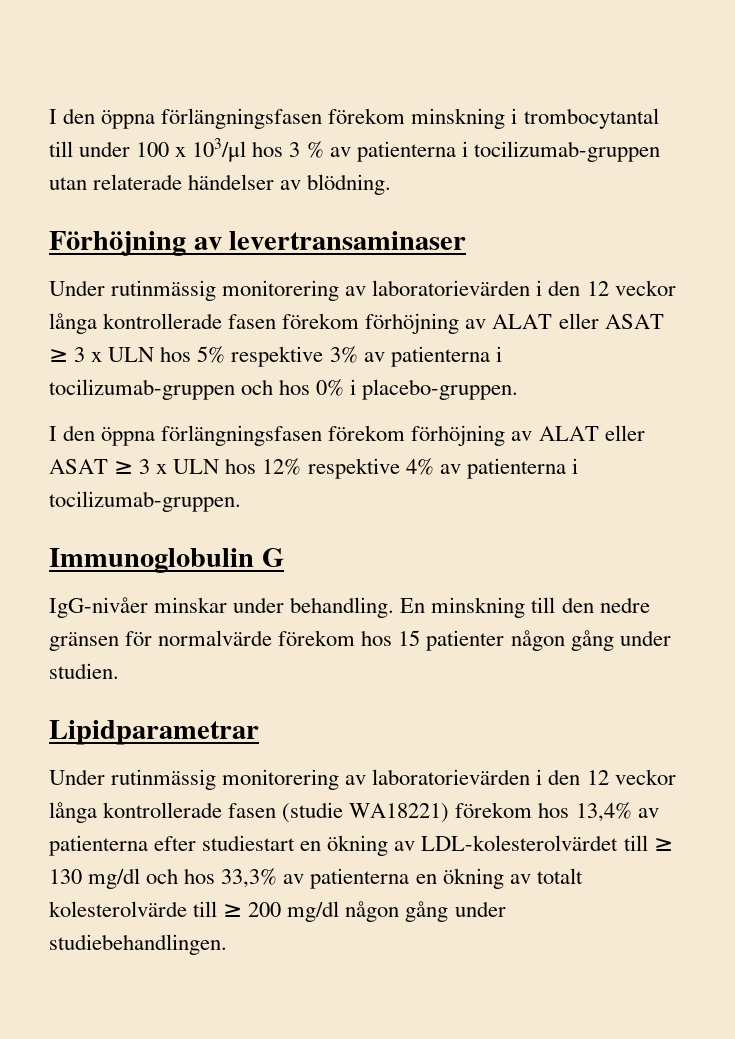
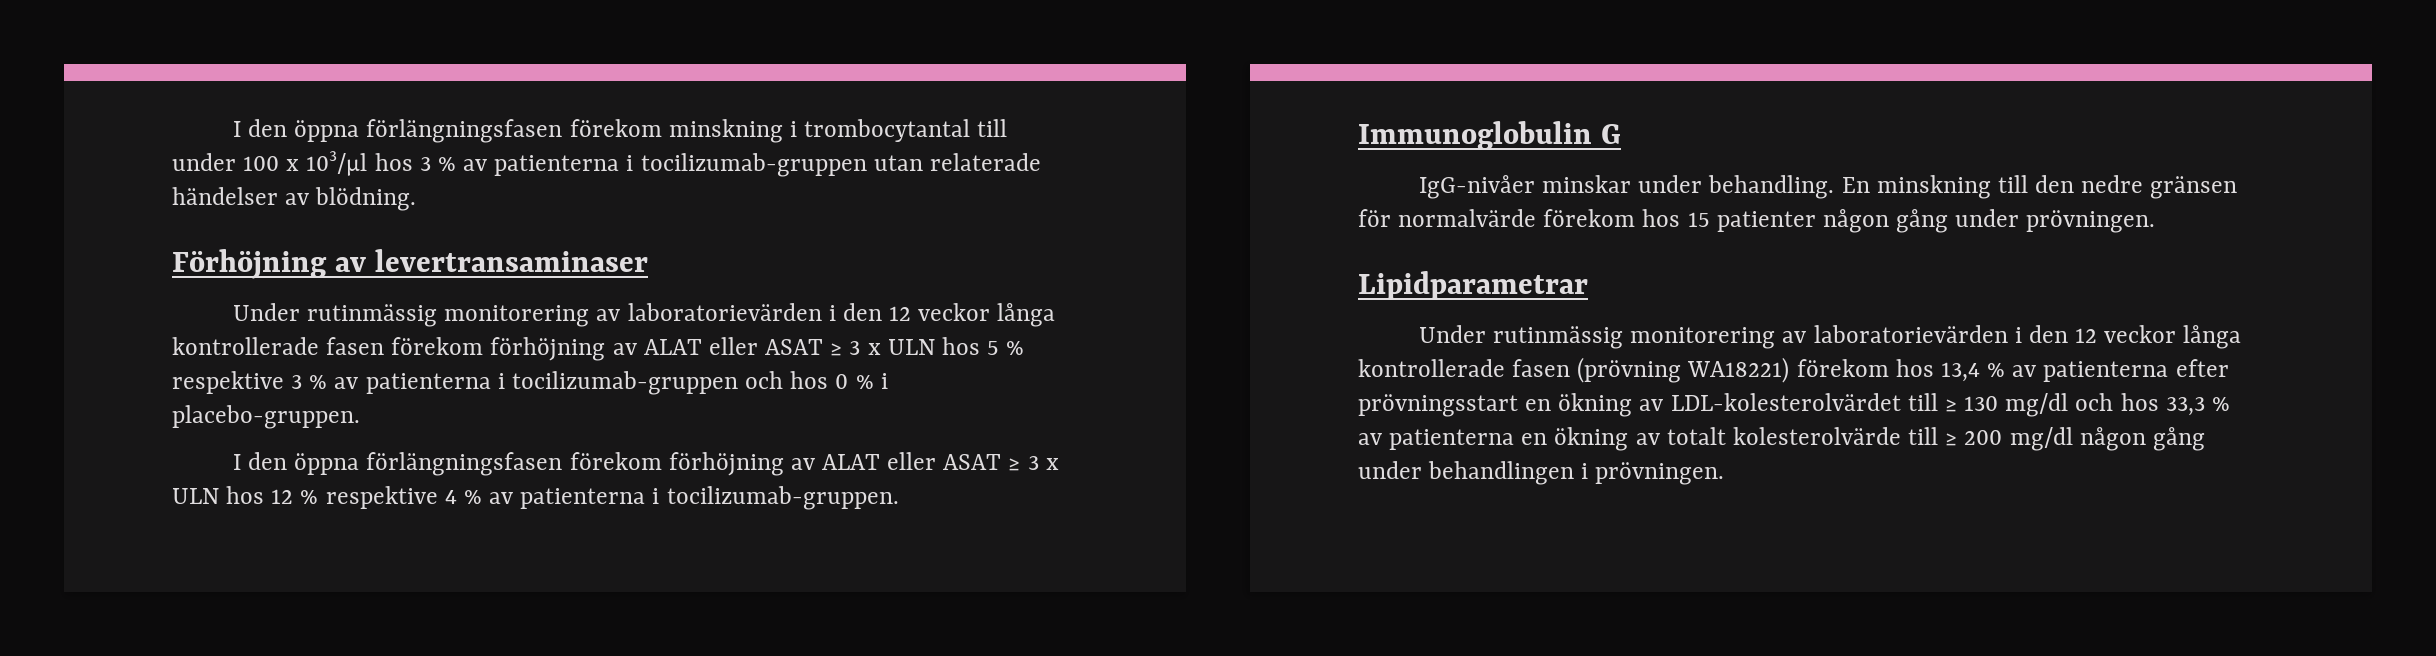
- Under rutinmässig monitorering av laboratorievärden i den 12 veckor långa kontrollerade fasen förekom förhöjning av ALAT eller ASAT ≥ 3 x ULN hos 5% respektive 3% av patienterna i tocilizumab-gruppen och hos 0% i placebo-gruppen.
+ Under rutinmässig monitorering av laboratorievärden i den 12 veckor långa kontrollerade fasen förekom förhöjning av ALAT eller ASAT ≥ 3 x ULN hos 5 % respektive 3 % av patienterna i tocilizumab-gruppen och hos 0 % i placebo-gruppen.
- I den öppna förlängningsfasen förekom förhöjning av ALAT eller ASAT ≥ 3 x ULN hos 12% respektive 4% av patienterna i tocilizumab-gruppen.
+ I den öppna förlängningsfasen förekom förhöjning av ALAT eller ASAT ≥ 3 x ULN hos 12 % respektive 4 % av patienterna i tocilizumab-gruppen.
- En minskning till den nedre gränsen för normalvärde förekom hos 15 patienter någon gång under studien.
+ En minskning till den nedre gränsen för normalvärde förekom hos 15 patienter någon gång under prövningen.
- Under rutinmässig monitorering av laboratorievärden i den 12 veckor långa kontrollerade fasen (studie WA18221) förekom hos 13,4% av patienterna efter studiestart en ökning av LDL-kolesterolvärdet till ≥ 130 mg/dl och hos 33,3% av patienterna en ökning av totalt kolesterolvärde till ≥ 200 mg/dl någon gång under studiebehandlingen.
+ Under rutinmässig monitorering av laboratorievärden i den 12 veckor långa kontrollerade fasen (prövning WA18221) förekom hos 13,4 % av patienterna efter prövningsstart en ökning av LDL-kolesterolvärdet till ≥ 130 mg/dl och hos 33,3 % av patienterna en ökning av totalt kolesterolvärde till ≥ 200 mg/dl någon gång under behandlingen i prövningen.

